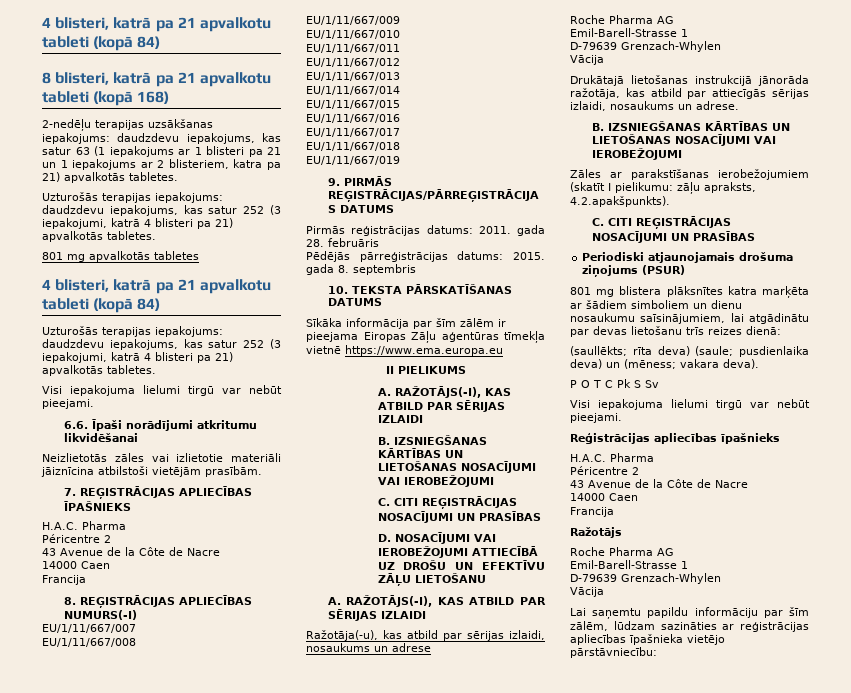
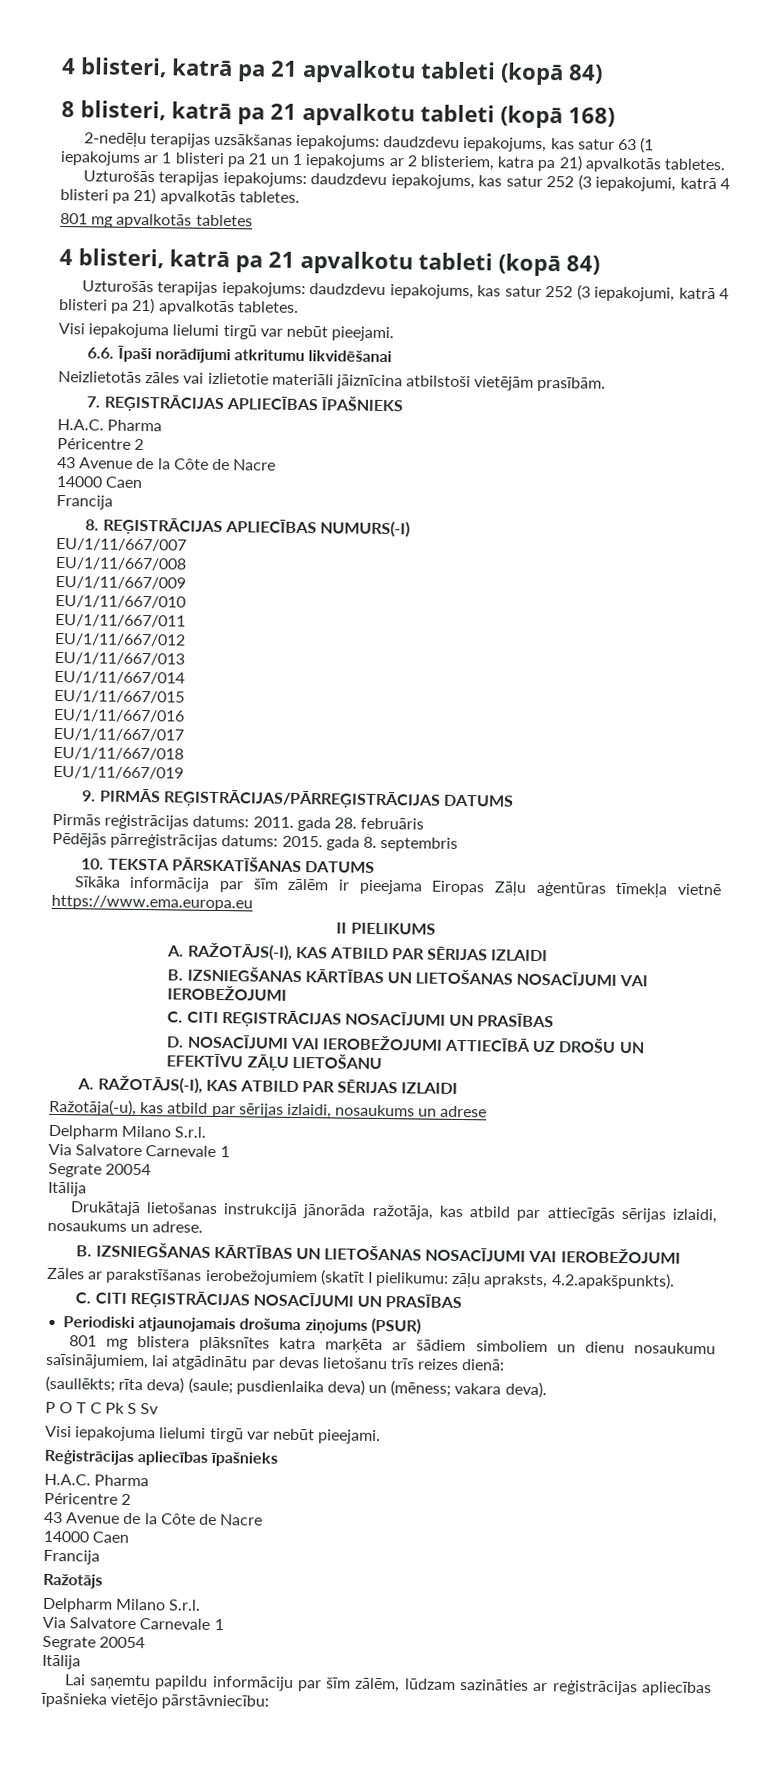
  Ražotāja(-u), kas atbild par sērijas izlaidi, nosaukums un adrese
- Roche Pharma AG
- Emil-Barell-Strasse 1
- D-79639 Grenzach-Whylen
- Vācija
+ Delpharm Milano S.r.l.
+ Via Salvatore Carnevale 1
+ Segrate 20054
+ Itālija
  Ražotājs
- Roche Pharma AG
- Emil-Barell-Strasse 1
- D-79639 Grenzach-Whylen
- Vācija
+ Delpharm Milano S.r.l.
+ Via Salvatore Carnevale 1
+ Segrate 20054
+ Itālija

